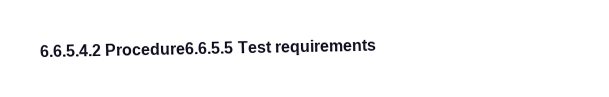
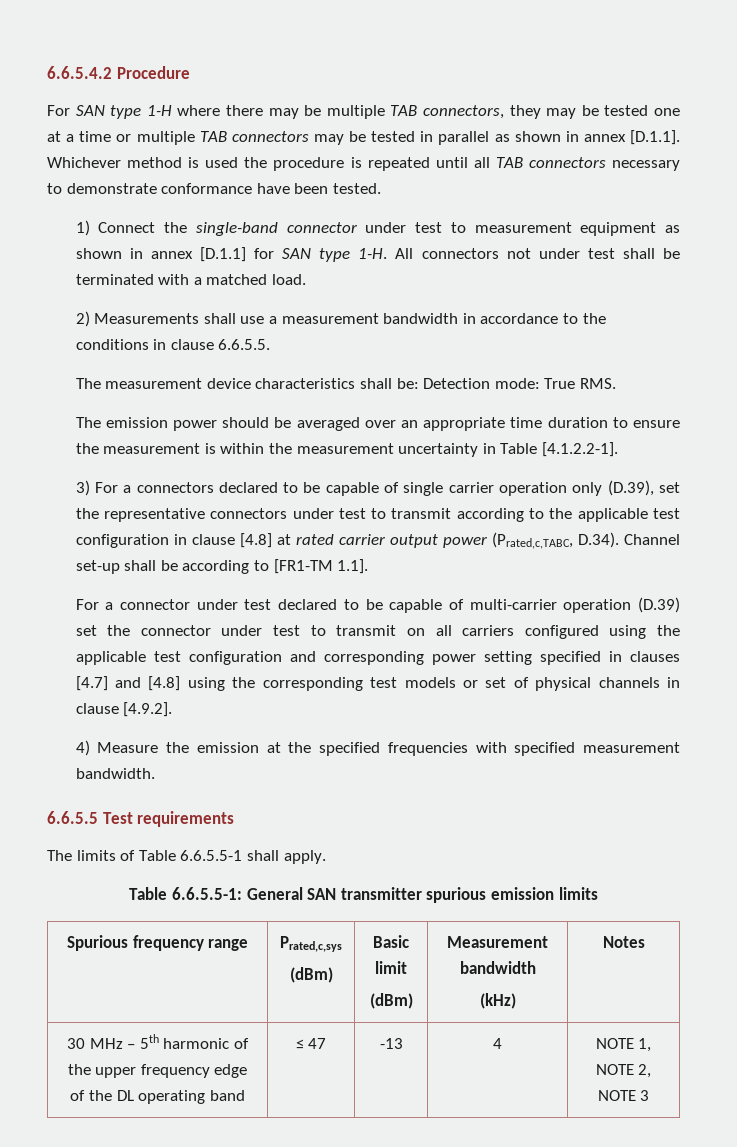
- 6.6.5.4.2 Procedure6.6.5.5 Test requirements
+ 6.6.5.4.2 Procedure
+ For SAN type 1-H where there may be multiple TAB connectors, they may be tested one at a time or multiple TAB connectors may be tested in parallel as shown in annex [D.1.1]. Whichever method is used the procedure is repeated until all TAB connectors necessary to demonstrate conformance have been tested.
+ 1) Connect the single-band connector under test to measurement equipment as shown in annex [D.1.1] for SAN type 1-H. All connectors not under test shall be terminated with a matched load.
+ 2) Measurements shall use a measurement bandwidth in accordance to the conditions in clause 6.6.5.5.
+ The measurement device characteristics shall be: Detection mode: True RMS.
+ The emission power should be averaged over an appropriate time duration to ensure the measurement is within the measurement uncertainty in Table [4.1.2.2-1].
+ 3) For a connectors declared to be capable of single carrier operation only (D.39), set the representative connectors under test to transmit according to the applicable test configuration in clause [4.8] at rated carrier output power (Prated,c,TABC, D.34). Channel set-up shall be according to [FR1-TM 1.1].
+ For a connector under test declared to be capable of multi-carrier operation (D.39) set the connector under test to transmit on all carriers configured using the applicable test configuration and corresponding power setting specified in clauses [4.7] and [4.8] using the corresponding test models or set of physical channels in clause [4.9.2].
+ 4) Measure the emission at the specified frequencies with specified measurement bandwidth.
+ 6.6.5.5 Test requirements
+ The limits of Table 6.6.5.5-1 shall apply.
+ Table 6.6.5.5-1: General SAN transmitter spurious emission limits
+ Spurious frequency range | Prated,c,sys
+ (dBm) | Basic limit
+ (dBm) | Measurement bandwidth
+ (kHz) | Notes
+ 30 MHz – 5th harmonic of the upper frequency edge of the DL operating band | ≤ 47 | -13 | 4 | NOTE 1, NOTE 2, NOTE 3

